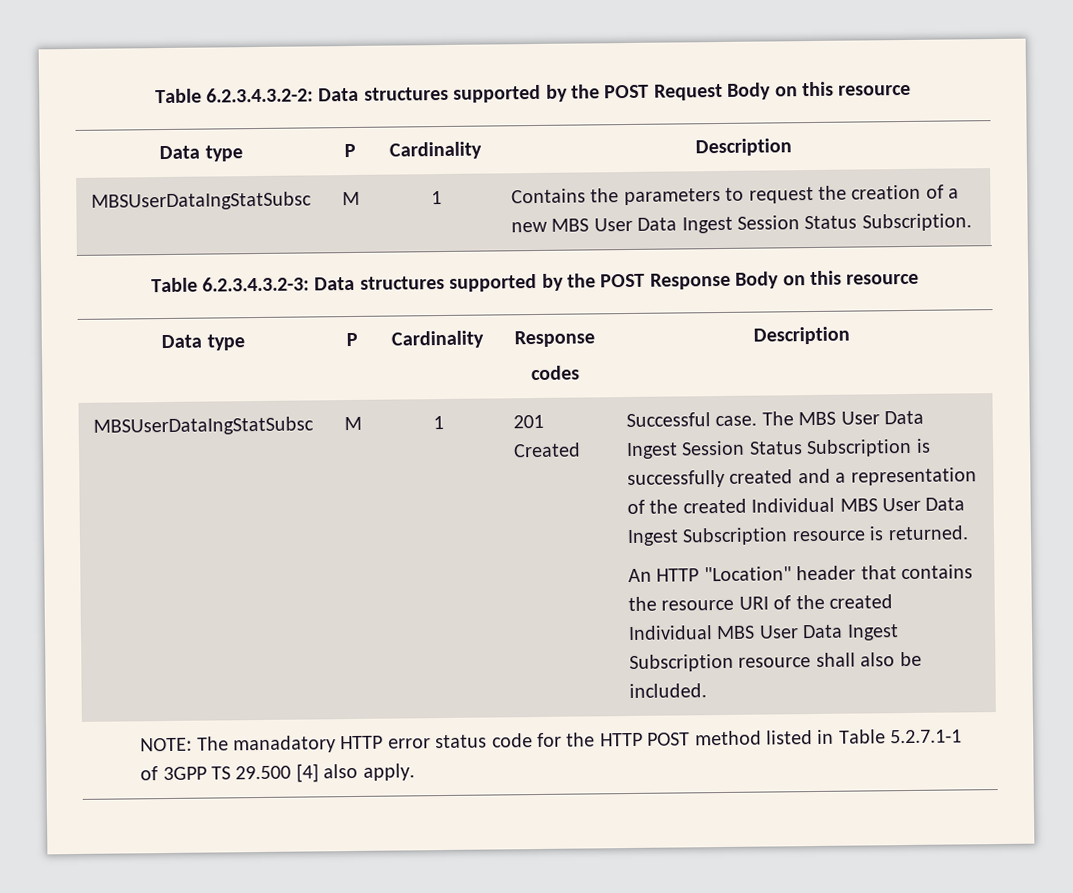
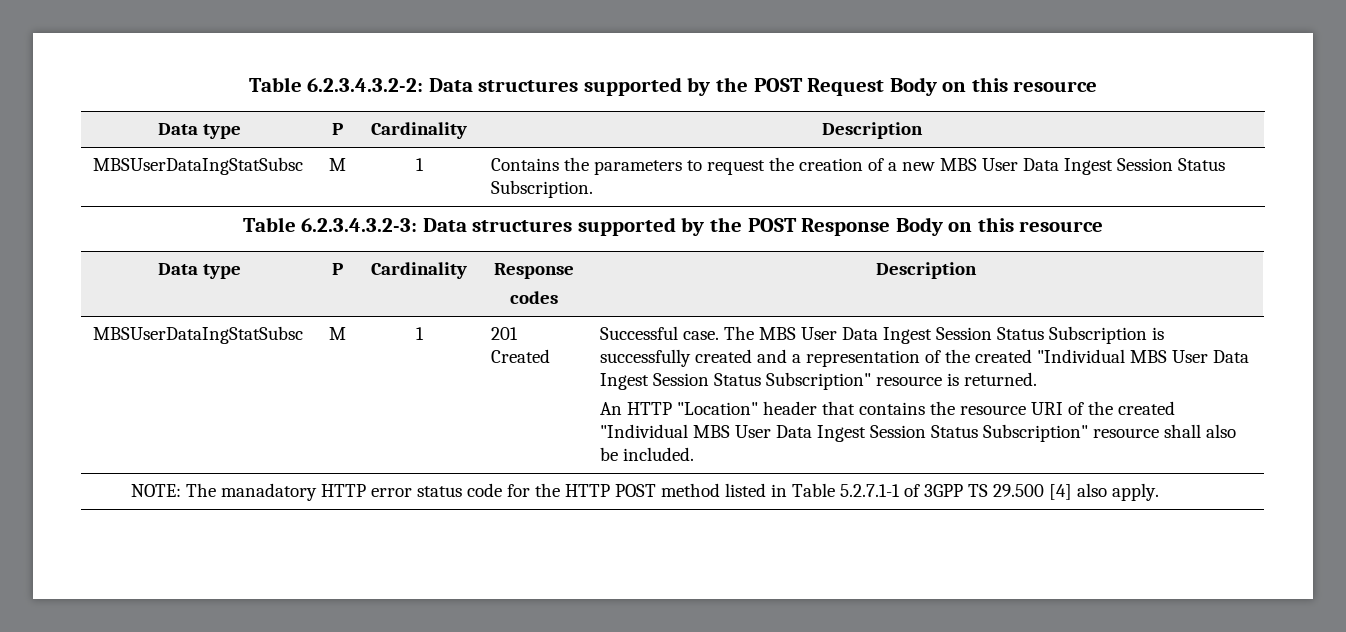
- The MBS User Data Ingest Session Status Subscription is successfully created and a representation of the created Individual MBS User Data Ingest Subscription resource is returned.
+ The MBS User Data Ingest Session Status Subscription is successfully created and a representation of the created "Individual MBS User Data Ingest Session Status Subscription" resource is returned.
- An HTTP "Location" header that contains the resource URI of the created Individual MBS User Data Ingest Subscription resource shall also be included.
+ An HTTP "Location" header that contains the resource URI of the created "Individual MBS User Data Ingest Session Status Subscription" resource shall also be included.

